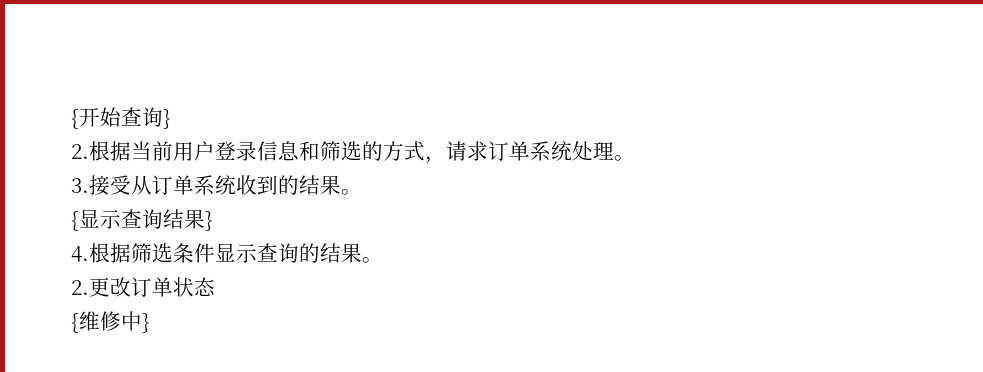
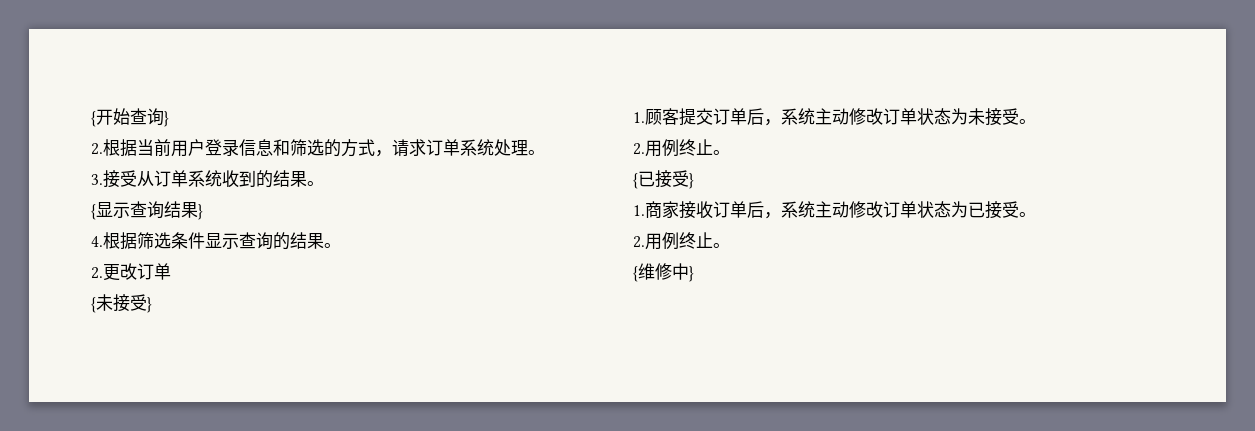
- 2.更改订单状态
+ 2.更改订单
+ {未接受}
+ 1.顾客提交订单后，系统主动修改订单状态为未接受。
+ 2.用例终止。
+ {已接受}
+ 1.商家接收订单后，系统主动修改订单状态为已接受。
+ 2.用例终止。

